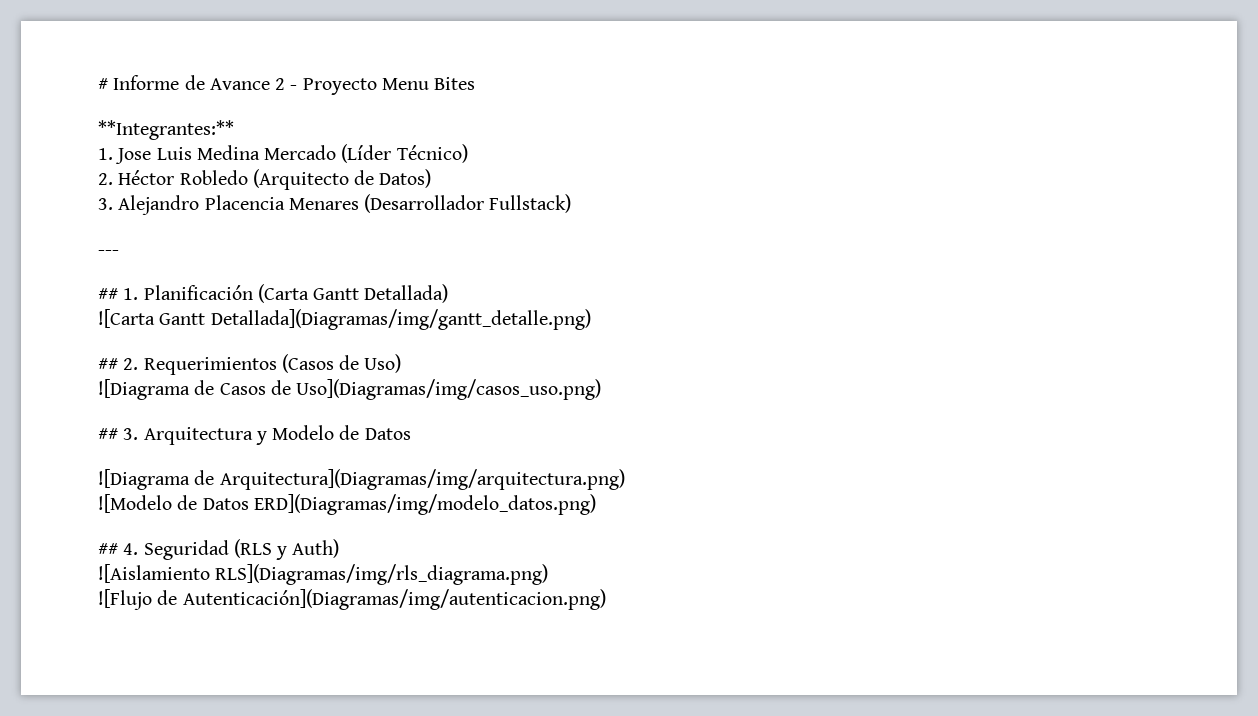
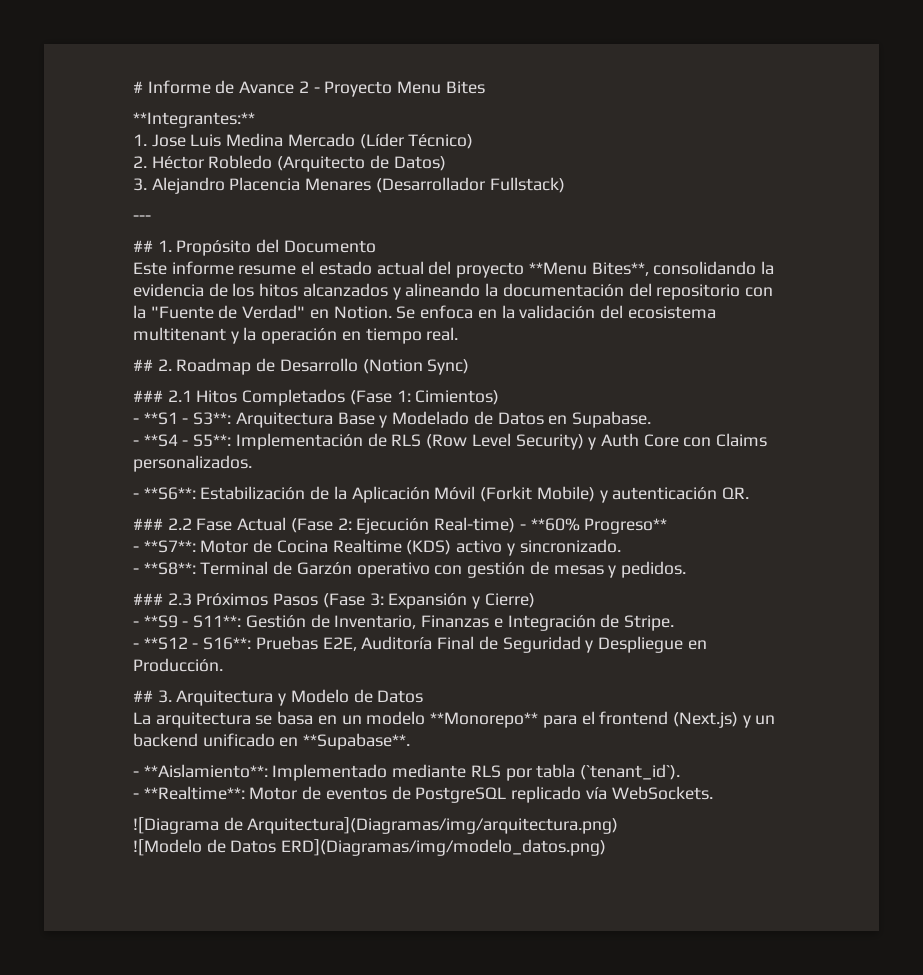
- ## 1. Planificación (Carta Gantt Detallada)
- ![Carta Gantt Detallada](Diagramas/img/gantt_detalle.png)
- ## 2. Requerimientos (Casos de Uso)
- ![Diagrama de Casos de Uso](Diagramas/img/casos_uso.png)
+ ## 1. Propósito del Documento
+ Este informe resume el estado actual del proyecto **Menu Bites**, consolidando la evidencia de los hitos alcanzados y alineando la documentación del repositorio con la "Fuente de Verdad" en Notion. Se enfoca en la validación del ecosistema multitenant y la operación en tiempo real.
+ ## 2. Roadmap de Desarrollo (Notion Sync)
+ ### 2.1 Hitos Completados (Fase 1: Cimientos)
+ - **S1 - S3**: Arquitectura Base y Modelado de Datos en Supabase.
+ - **S4 - S5**: Implementación de RLS (Row Level Security) y Auth Core con Claims personalizados.
+ - **S6**: Estabilización de la Aplicación Móvil (Forkit Mobile) y autenticación QR.
+ ### 2.2 Fase Actual (Fase 2: Ejecución Real-time) - **60% Progreso**
+ - **S7**: Motor de Cocina Realtime (KDS) activo y sincronizado.
+ - **S8**: Terminal de Garzón operativo con gestión de mesas y pedidos.
+ ### 2.3 Próximos Pasos (Fase 3: Expansión y Cierre)
+ - **S9 - S11**: Gestión de Inventario, Finanzas e Integración de Stripe.
+ - **S12 - S16**: Pruebas E2E, Auditoría Final de Seguridad y Despliegue en Producción.
+ La arquitectura se basa en un modelo **Monorepo** para el frontend (Next.js) y un backend unificado en **Supabase**.
+ - **Aislamiento**: Implementado mediante RLS por tabla (`tenant_id`).
+ - **Realtime**: Motor de eventos de PostgreSQL replicado vía WebSockets.
- ## 4. Seguridad (RLS y Auth)
- ![Aislamiento RLS](Diagramas/img/rls_diagrama.png)
- ![Flujo de Autenticación](Diagramas/img/autenticacion.png)

